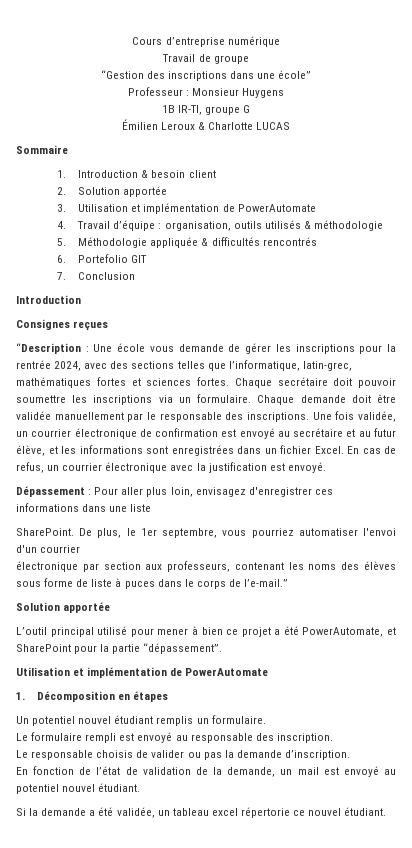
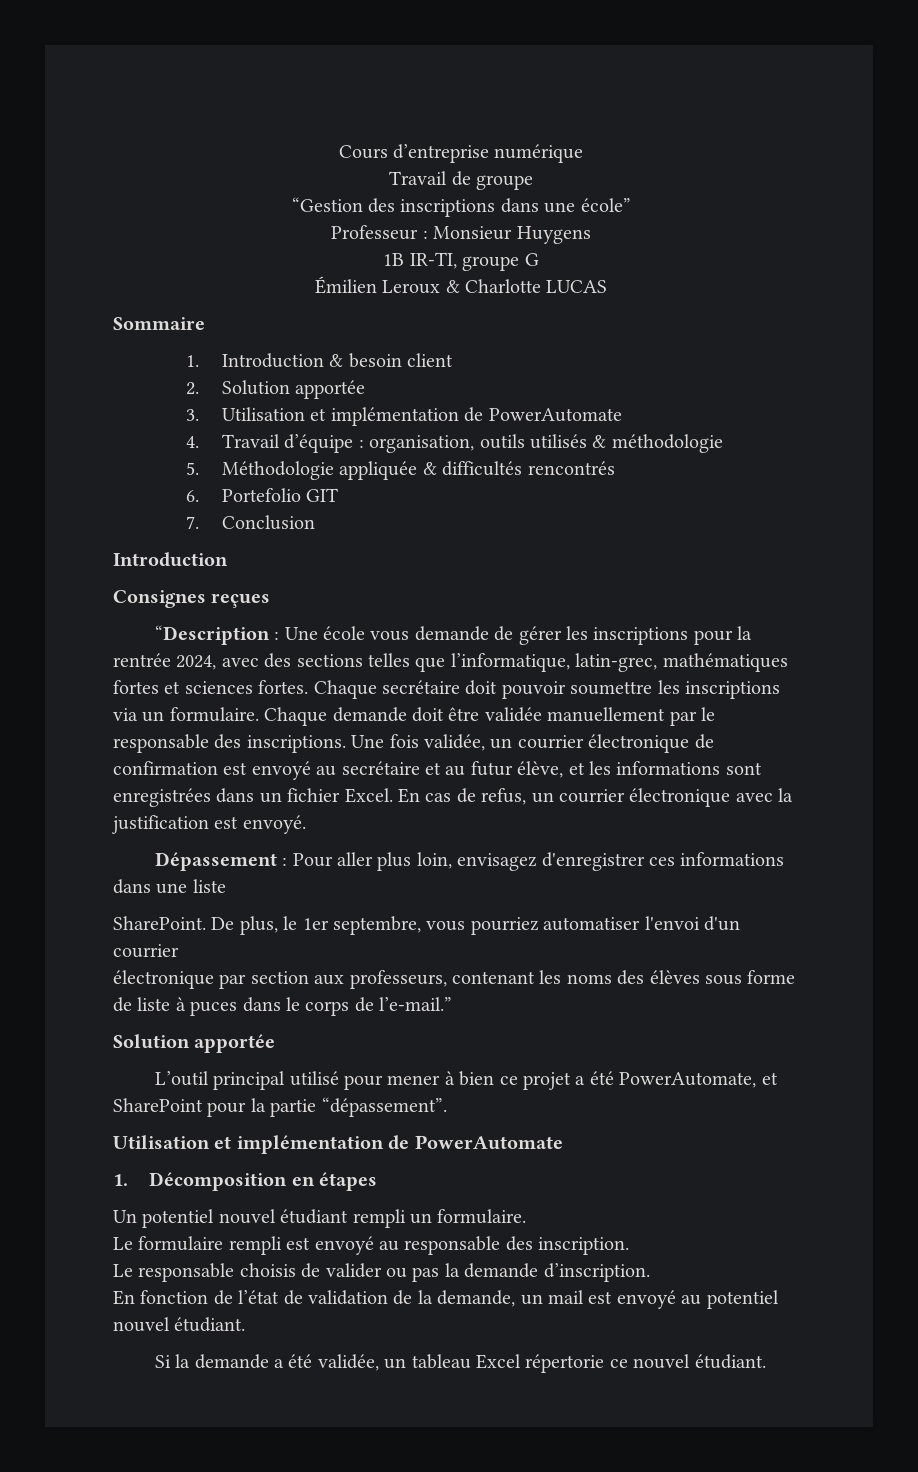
- Un potentiel nouvel étudiant remplis un formulaire.
+ Un potentiel nouvel étudiant rempli un formulaire.
- Si la demande a été validée, un tableau excel répertorie ce nouvel étudiant.
+ Si la demande a été validée, un tableau Excel répertorie ce nouvel étudiant.

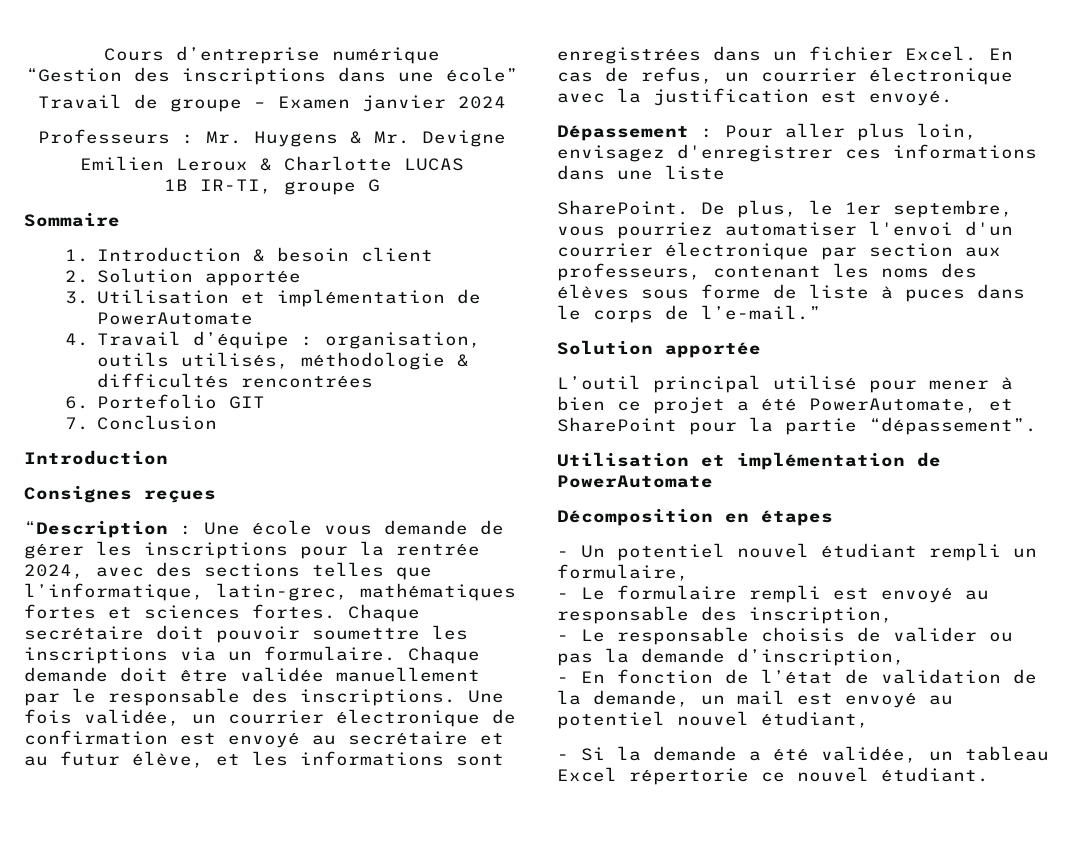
- Travail de groupe
- Professeur : Monsieur Huygens
+ Travail de groupe – Examen janvier 2024
+ Professeurs : Mr. Huygens & Mr. Devigne
+ Emilien Leroux & Charlotte LUCAS
- Émilien Leroux & Charlotte LUCAS
- 4. Travail d’équipe : organisation, outils utilisés & méthodologie
- 5. Méthodologie appliquée & difficultés rencontrés
+ 4. Travail d’équipe : organisation, outils utilisés, méthodologie & difficultés rencontrées
- De plus, le 1er septembre, vous pourriez automatiser l'envoi d'un courrier
- électronique par section aux professeurs, contenant les noms des élèves sous forme de liste à puces dans le corps de l’e-mail.”
+ De plus, le 1er septembre, vous pourriez automatiser l'envoi d'un courrier électronique par section aux professeurs, contenant les noms des élèves sous forme de liste à puces dans le corps de l’e-mail.”
- 1. Décomposition en étapes
+ Décomposition en étapes
- Un potentiel nouvel étudiant rempli un formulaire.
- Le formulaire rempli est envoyé au responsable des inscription.
- Le responsable choisis de valider ou pas la demande d’inscription.
- En fonction de l’état de validation de la demande, un mail est envoyé au potentiel nouvel étudiant.
- Si la demande a été validée, un tableau Excel répertorie ce nouvel étudiant.
+ - Un potentiel nouvel étudiant rempli un formulaire,
+ - Le formulaire rempli est envoyé au responsable des inscription,
+ - Le responsable choisis de valider ou pas la demande d’inscription,
+ - En fonction de l’état de validation de la demande, un mail est envoyé au potentiel nouvel étudiant,
+ - Si la demande a été validée, un tableau Excel répertorie ce nouvel étudiant.

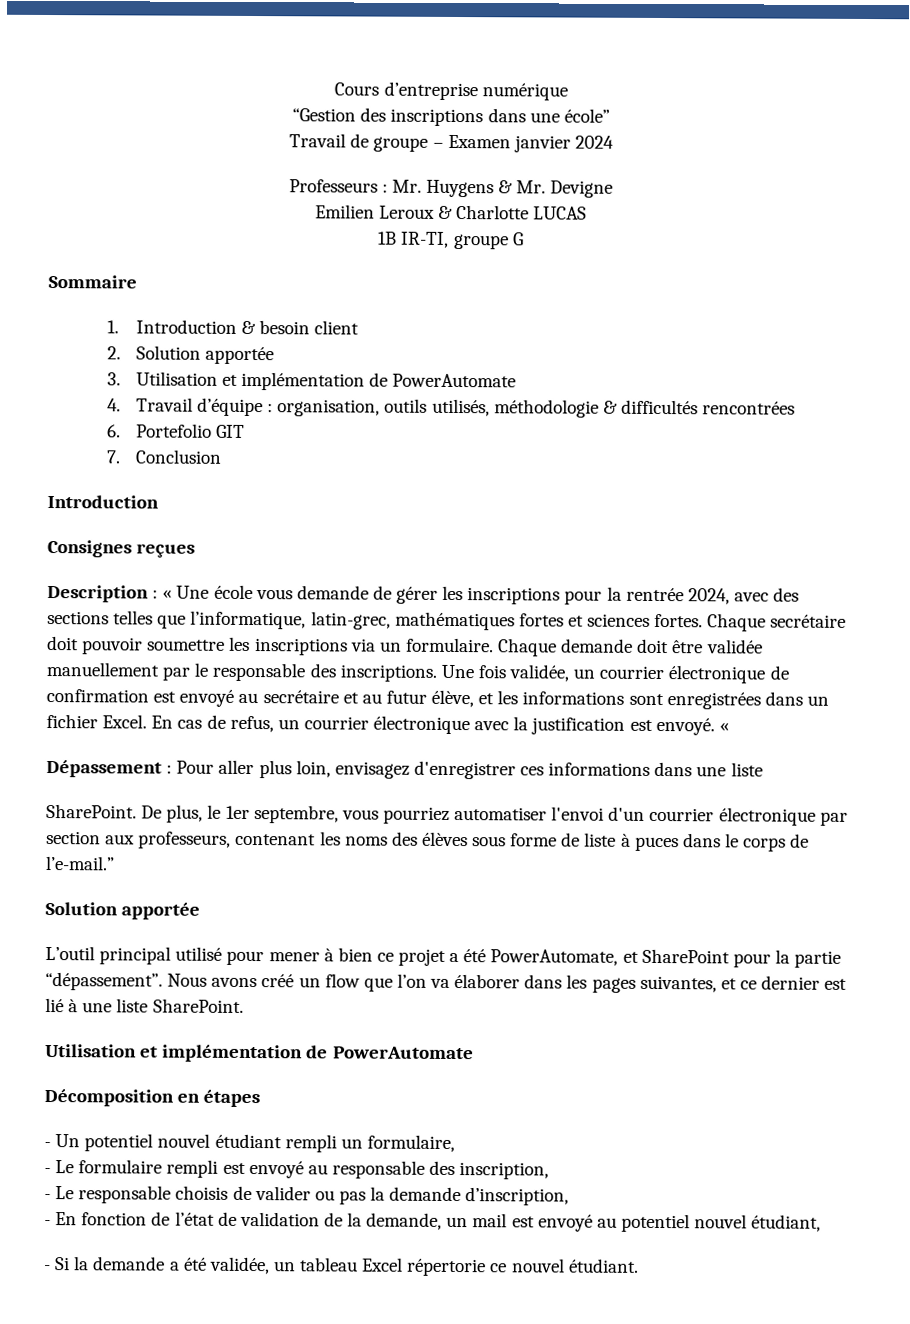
- “Description : Une école vous demande de gérer les inscriptions pour la rentrée 2024, avec des sections telles que l’informatique, latin-grec, mathématiques fortes et sciences fortes.
+ Description : « Une école vous demande de gérer les inscriptions pour la rentrée 2024, avec des sections telles que l’informatique, latin-grec, mathématiques fortes et sciences fortes.
- En cas de refus, un courrier électronique avec la justification est envoyé.
+ En cas de refus, un courrier électronique avec la justification est envoyé. «
+ Nous avons créé un flow que l’on va élaborer dans les pages suivantes, et ce dernier est lié à une liste SharePoint.

